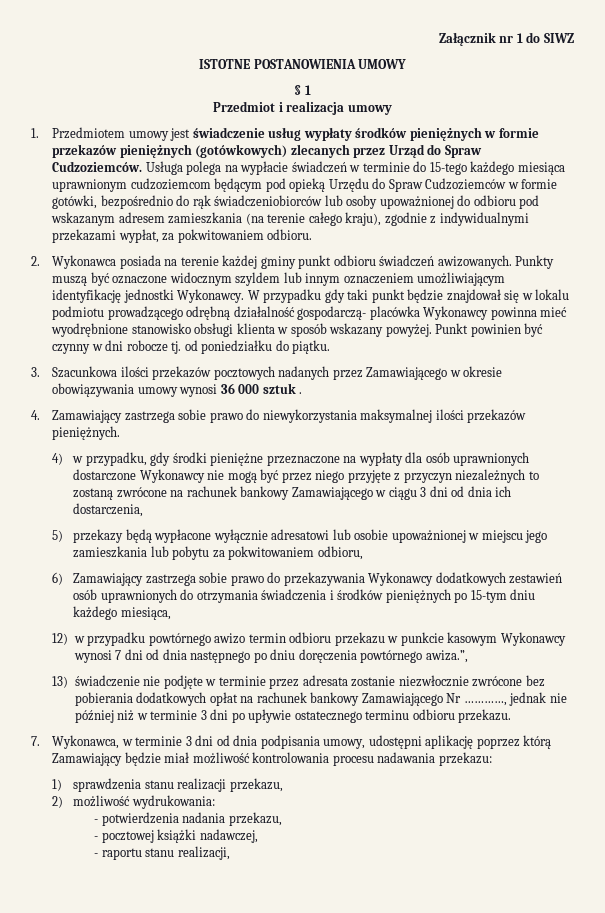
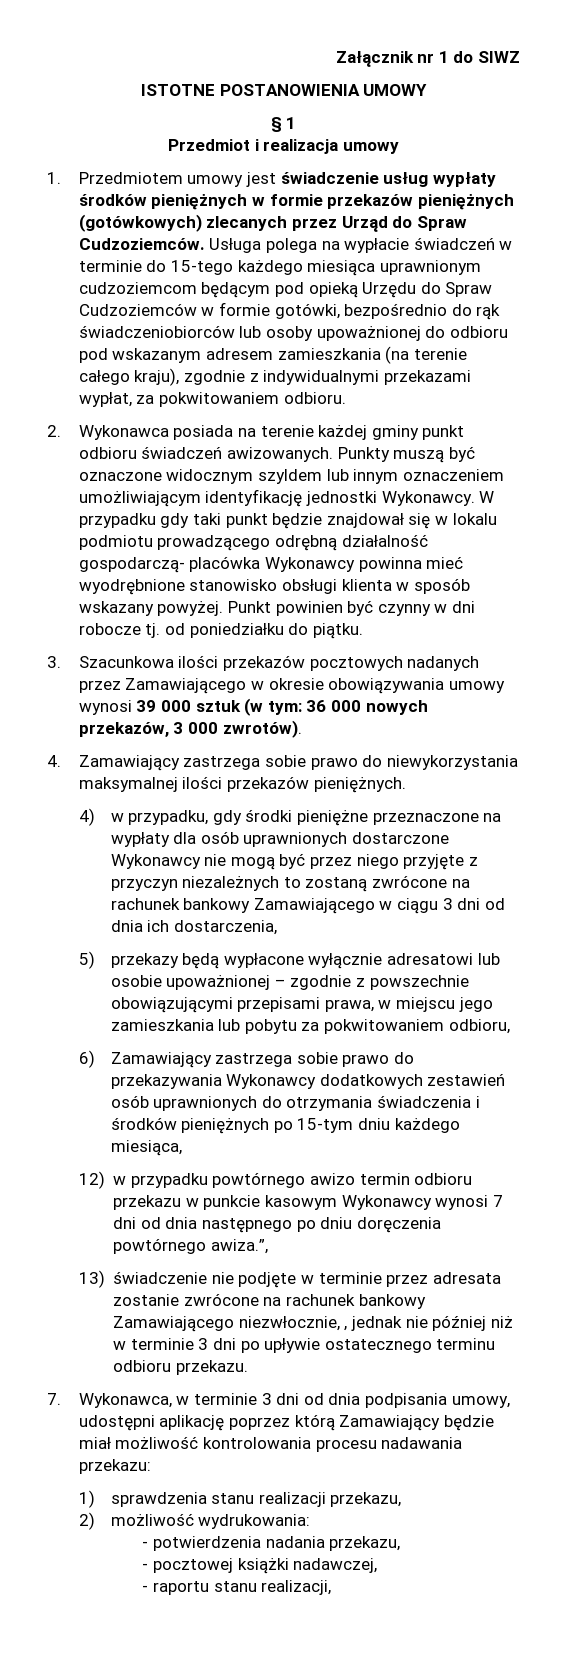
- 3. Szacunkowa ilości przekazów pocztowych nadanych przez Zamawiającego w okresie obowiązywania umowy wynosi 36 000 sztuk .
+ 3. Szacunkowa ilości przekazów pocztowych nadanych przez Zamawiającego w okresie obowiązywania umowy wynosi 39 000 sztuk (w tym: 36 000 nowych przekazów, 3 000 zwrotów).
- 5) przekazy będą wypłacone wyłącznie adresatowi lub osobie upoważnionej w miejscu jego zamieszkania lub pobytu za pokwitowaniem odbioru,
+ 5) przekazy będą wypłacone wyłącznie adresatowi lub osobie upoważnionej – zgodnie z powszechnie obowiązującymi przepisami prawa, w miejscu jego zamieszkania lub pobytu za pokwitowaniem odbioru,
- 13) świadczenie nie podjęte w terminie przez adresata zostanie niezwłocznie zwrócone bez pobierania dodatkowych opłat na rachunek bankowy Zamawiającego Nr …………, jednak nie później niż w terminie 3 dni po upływie ostatecznego terminu odbioru przekazu.
+ 13) świadczenie nie podjęte w terminie przez adresata zostanie zwrócone na rachunek bankowy Zamawiającego niezwłocznie, , jednak nie później niż w terminie 3 dni po upływie ostatecznego terminu odbioru przekazu.

